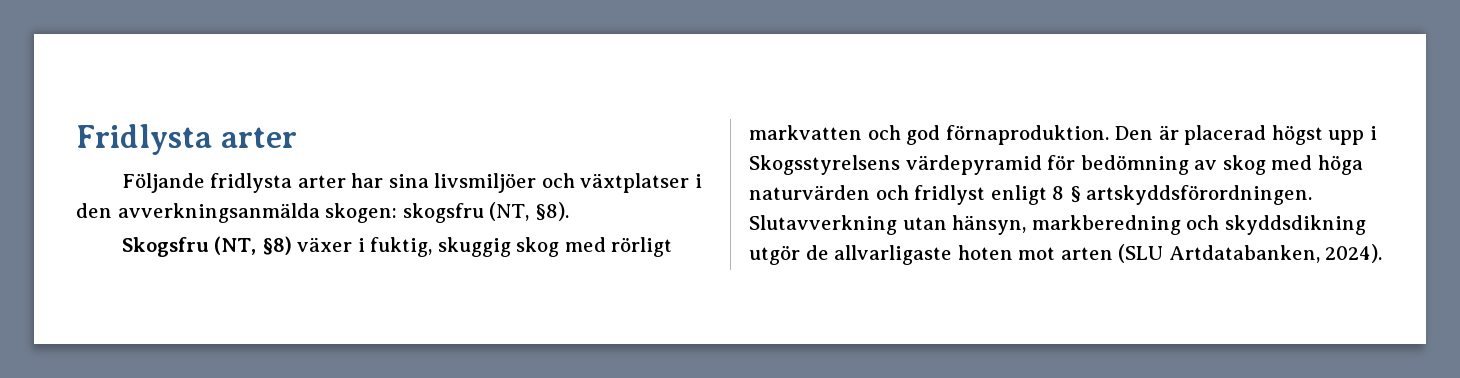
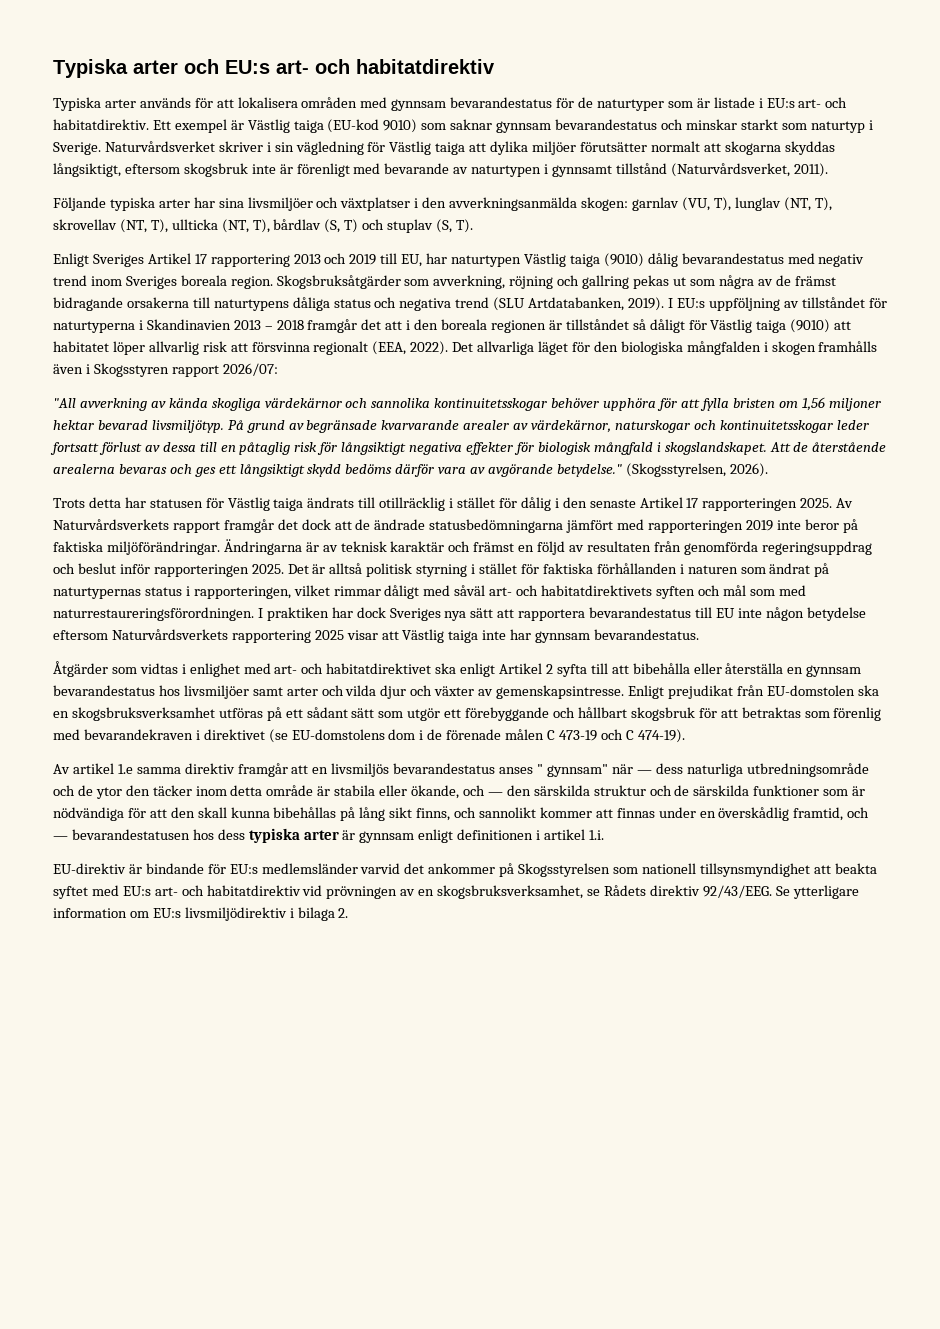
- Fridlysta arter
+ Typiska arter och EU:s art- och habitatdirektiv
+ Typiska arter används för att lokalisera områden med gynnsam bevarandestatus för de naturtyper som är listade i EU:s art- och habitatdirektiv. Ett exempel är Västlig taiga (EU-kod 9010) som saknar gynnsam bevarandestatus och minskar starkt som naturtyp i Sverige. Naturvårdsverket skriver i sin vägledning för Västlig taiga att dylika miljöer förutsätter normalt att skogarna skyddas långsiktigt, eftersom skogsbruk inte är förenligt med bevarande av naturtypen i gynnsamt tillstånd (Naturvårdsverket, 2011).
- Följande fridlysta arter har sina livsmiljöer och växtplatser i den avverkningsanmälda skogen: skogsfru (NT, §8).
- Skogsfru (NT, §8) växer i fuktig, skuggig skog med rörligt markvatten och god förnaproduktion. Den är placerad högst upp i Skogsstyrelsens värdepyramid för bedömning av skog med höga naturvärden och fridlyst enligt 8 § artskyddsförordningen. Slutavverkning utan hänsyn, markberedning och skyddsdikning utgör de allvarligaste hoten mot arten (SLU Artdatabanken, 2024).
+ Följande typiska arter har sina livsmiljöer och växtplatser i den avverkningsanmälda skogen: garnlav (VU, T), lunglav (NT, T), skrovellav (NT, T), ullticka (NT, T), bårdlav (S, T) och stuplav (S, T).
+ Enligt Sveriges Artikel 17 rapportering 2013 och 2019 till EU, har naturtypen Västlig taiga (9010) dålig bevarandestatus med negativ trend inom Sveriges boreala region. Skogsbruksåtgärder som avverkning, röjning och gallring pekas ut som några av de främst bidragande orsakerna till naturtypens dåliga status och negativa trend (SLU Artdatabanken, 2019). I EU:s uppföljning av tillståndet för naturtyperna i Skandinavien 2013 – 2018 framgår det att i den boreala regionen är tillståndet så dåligt för Västlig taiga (9010) att habitatet löper allvarlig risk att försvinna regionalt (EEA, 2022). Det allvarliga läget för den biologiska mångfalden i skogen framhålls även i Skogsstyren rapport 2026/07:
+ "All avverkning av kända skogliga värdekärnor och sannolika kontinuitetsskogar behöver upphöra för att fylla bristen om 1,56 miljoner hektar bevarad livsmiljötyp. På grund av begränsade kvarvarande arealer av värdekärnor, naturskogar och kontinuitetsskogar leder fortsatt förlust av dessa till en påtaglig risk för långsiktigt negativa effekter för biologisk mångfald i skogslandskapet. Att de återstående arealerna bevaras och ges ett långsiktigt skydd bedöms därför vara av avgörande betydelse." (Skogsstyrelsen, 2026).
+ Trots detta har statusen för Västlig taiga ändrats till otillräcklig i stället för dålig i den senaste Artikel 17 rapporteringen 2025. Av Naturvårdsverkets rapport framgår det dock att de ändrade statusbedömningarna jämfört med rapporteringen 2019 inte beror på faktiska miljöförändringar. Ändringarna är av teknisk karaktär och främst en följd av resultaten från genomförda regeringsuppdrag och beslut inför rapporteringen 2025. Det är alltså politisk styrning i stället för faktiska förhållanden i naturen som ändrat på naturtypernas status i rapporteringen, vilket rimmar dåligt med såväl art- och habitatdirektivets syften och mål som med naturrestaureringsförordningen. I praktiken har dock Sveriges nya sätt att rapportera bevarandestatus till EU inte någon betydelse eftersom Naturvårdsverkets rapportering 2025 visar att Västlig taiga inte har gynnsam bevarandestatus.
+ Åtgärder som vidtas i enlighet med art- och habitatdirektivet ska enligt Artikel 2 syfta till att bibehålla eller återställa en gynnsam bevarandestatus hos livsmiljöer samt arter och vilda djur och växter av gemenskapsintresse. Enligt prejudikat från EU-domstolen ska en skogsbruksverksamhet utföras på ett sådant sätt som utgör ett förebyggande och hållbart skogsbruk för att betraktas som förenlig med bevarandekraven i direktivet (se EU-domstolens dom i de förenade målen C 473-19 och C 474-19).
+ Av artikel 1.e samma direktiv framgår att en livsmiljös bevarandestatus anses " gynnsam" när — dess naturliga utbredningsområde och de ytor den täcker inom detta område är stabila eller ökande, och — den särskilda struktur och de särskilda funktioner som är nödvändiga för att den skall kunna bibehållas på lång sikt finns, och sannolikt kommer att finnas under en överskådlig framtid, och — bevarandestatusen hos dess typiska arter är gynnsam enligt definitionen i artikel 1.i.
+ EU-direktiv är bindande för EU:s medlemsländer varvid det ankommer på Skogsstyrelsen som nationell tillsynsmyndighet att beakta syftet med EU:s art- och habitatdirektiv vid prövningen av en skogsbruksverksamhet, se Rådets direktiv 92/43/EEG. Se ytterligare information om EU:s livsmiljödirektiv i bilaga 2.

